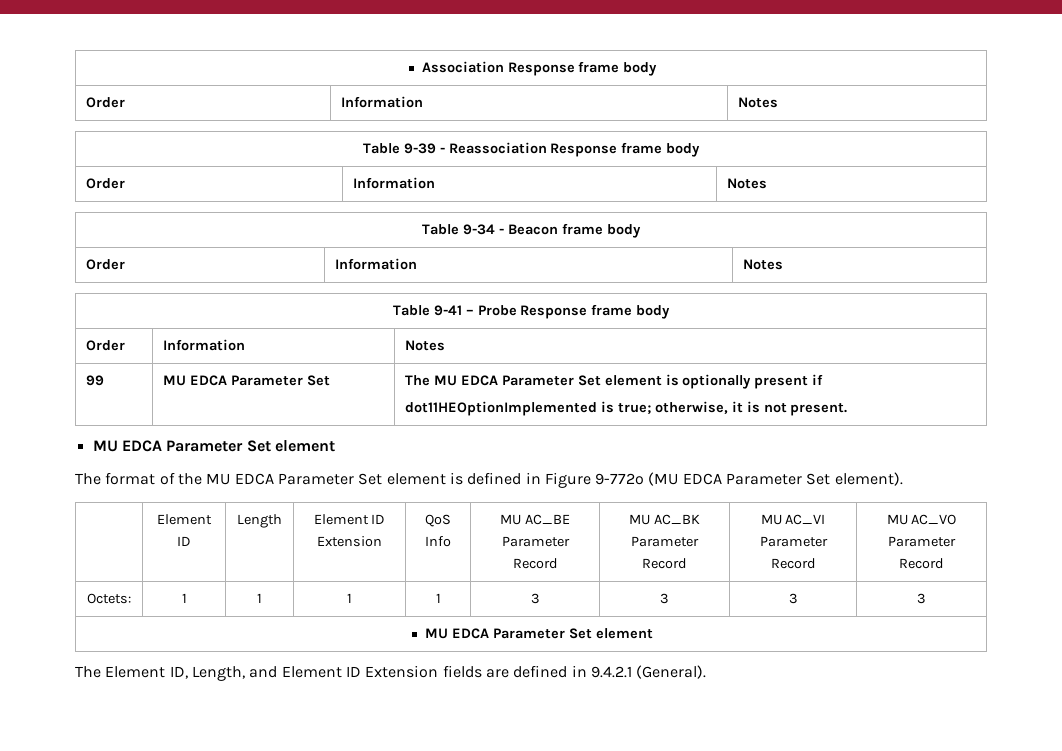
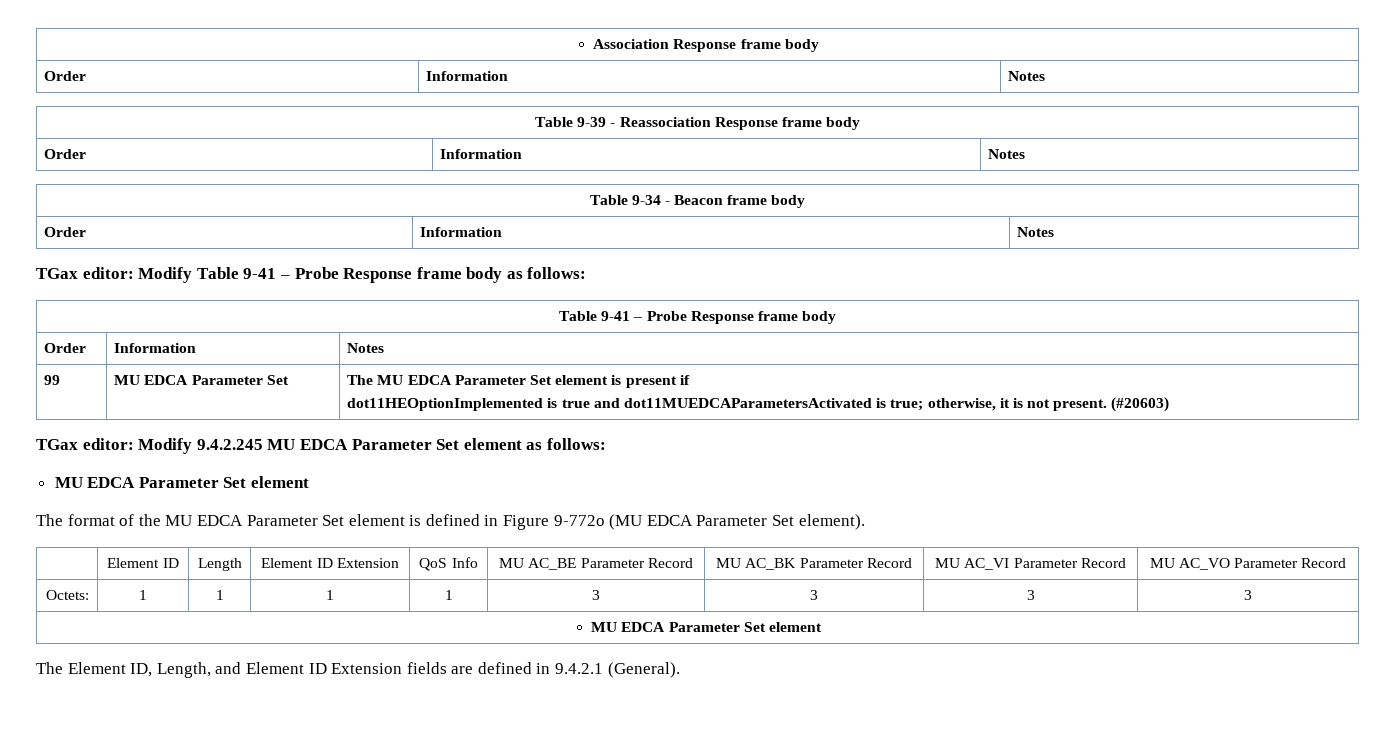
+ TGax editor: Modify Table 9-41 – Probe Response frame body as follows:
- 99 | MU EDCA Parameter Set | The MU EDCA Parameter Set element is optionally present if
- dot11HEOptionImplemented is true; otherwise, it is not present.
+ 99 | MU EDCA Parameter Set | The MU EDCA Parameter Set element is present if
+ dot11HEOptionImplemented is true and dot11MUEDCAParametersActivated is true; otherwise, it is not present. (#20603)
+ TGax editor: Modify 9.4.2.245 MU EDCA Parameter Set element as follows:

